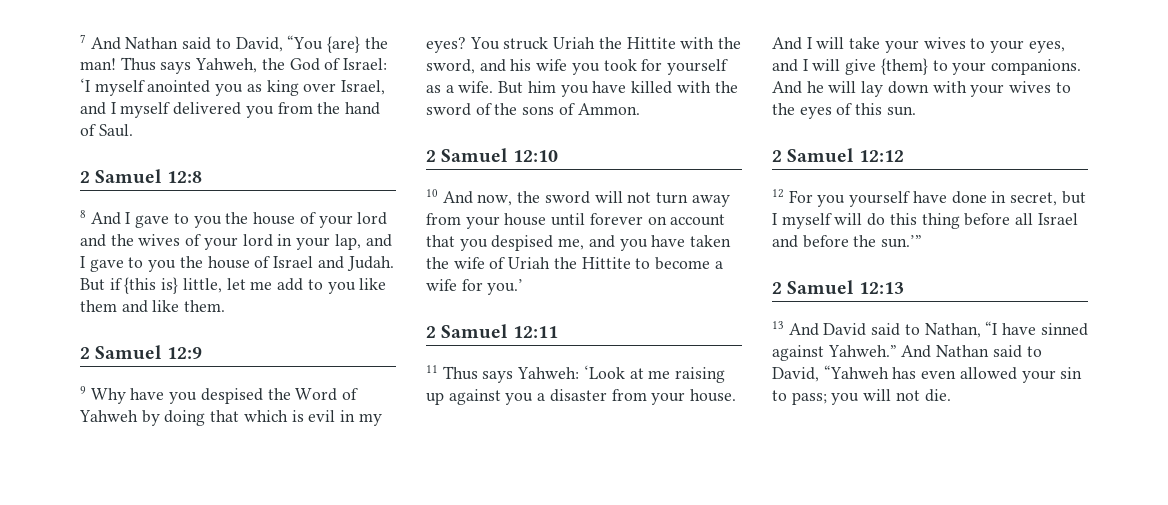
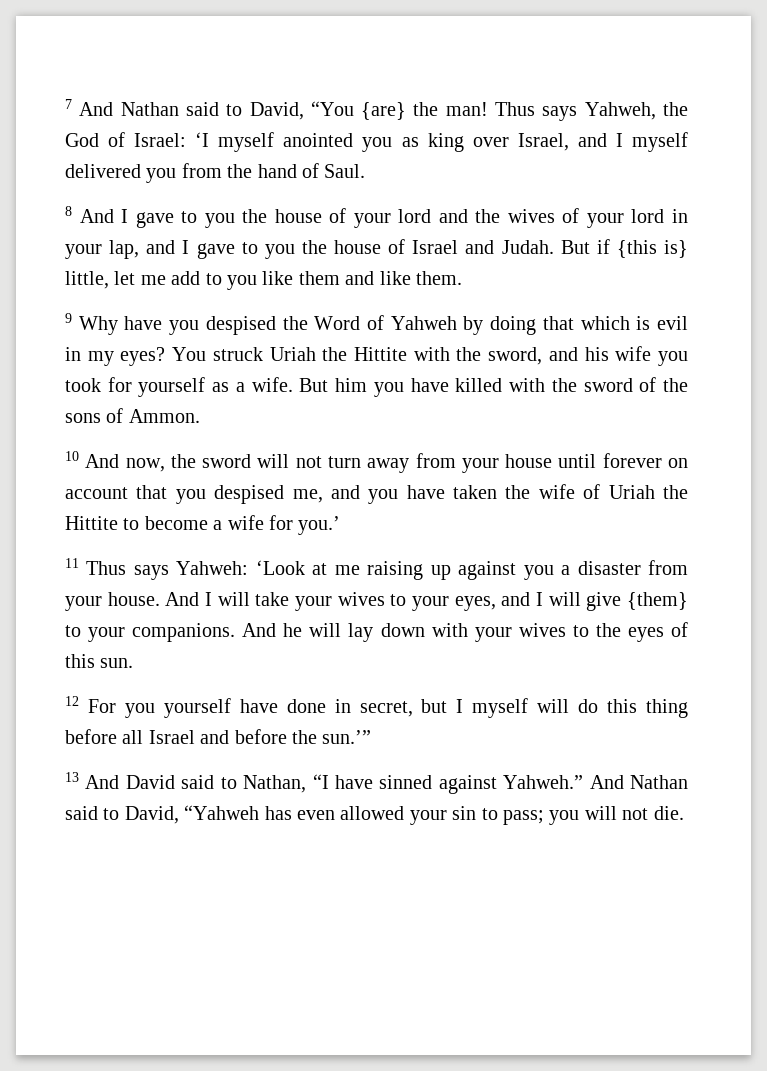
- 2 Samuel 12:8
- 2 Samuel 12:9
- 2 Samuel 12:10
- 2 Samuel 12:11
- 2 Samuel 12:12
- 2 Samuel 12:13

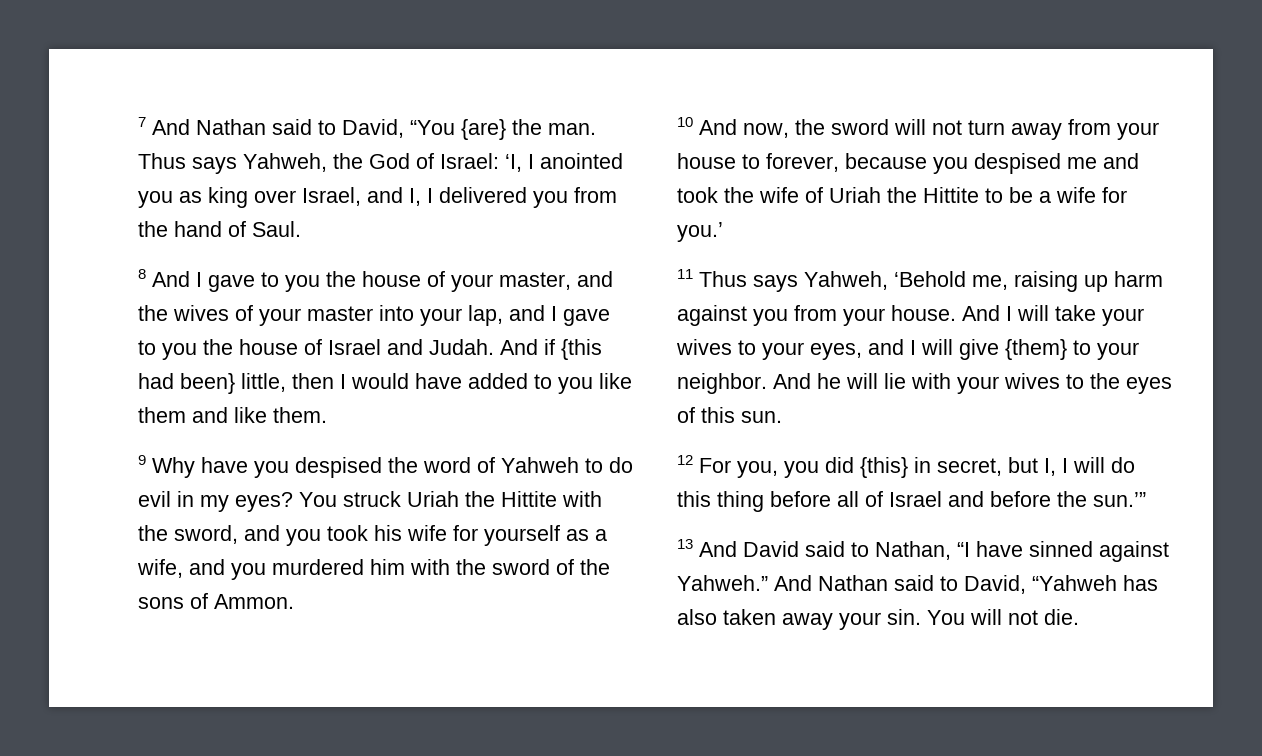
- 7 And Nathan said to David, “You {are} the man!
+ 7 And Nathan said to David, “You {are} the man.
- Thus says Yahweh, the God of Israel: ‘I myself anointed you as king over Israel, and I myself delivered you from the hand of Saul.
+ Thus says Yahweh, the God of Israel: ‘I, I anointed you as king over Israel, and I, I delivered you from the hand of Saul.
- 8 And I gave to you the house of your lord and the wives of your lord in your lap, and I gave to you the house of Israel and Judah.
+ 8 And I gave to you the house of your master, and the wives of your master into your lap, and I gave to you the house of Israel and Judah.
- But if {this is} little, let me add to you like them and like them.
+ And if {this had been} little, then I would have added to you like them and like them.
- 9 Why have you despised the Word of Yahweh by doing that which is evil in my eyes?
+ 9 Why have you despised the word of Yahweh to do evil in my eyes?
- You struck Uriah the Hittite with the sword, and his wife you took for yourself as a wife. But him you have killed with the sword of the sons of Ammon.
+ You struck Uriah the Hittite with the sword, and you took his wife for yourself as a wife, and you murdered him with the sword of the sons of Ammon.
- 10 And now, the sword will not turn away from your house until forever on account that you despised me, and you have taken the wife of Uriah the Hittite to become a wife for you.’
+ 10 And now, the sword will not turn away from your house to forever, because you despised me and took the wife of Uriah the Hittite to be a wife for you.’
- 11 Thus says Yahweh: ‘Look at me raising up against you a disaster from your house.
+ 11 Thus says Yahweh, ‘Behold me, raising up harm against you from your house.
- And I will take your wives to your eyes, and I will give {them} to your companions.
+ And I will take your wives to your eyes, and I will give {them} to your neighbor.
- And he will lay down with your wives to the eyes of this sun.
+ And he will lie with your wives to the eyes of this sun.
- 12 For you yourself have done in secret, but I myself will do this thing before all Israel and before the sun.’”
+ 12 For you, you did {this} in secret, but I, I will do this thing before all of Israel and before the sun.’”
- And Nathan said to David, “Yahweh has even allowed your sin to pass; you will not die.
+ And Nathan said to David, “Yahweh has also taken away your sin. You will not die.

